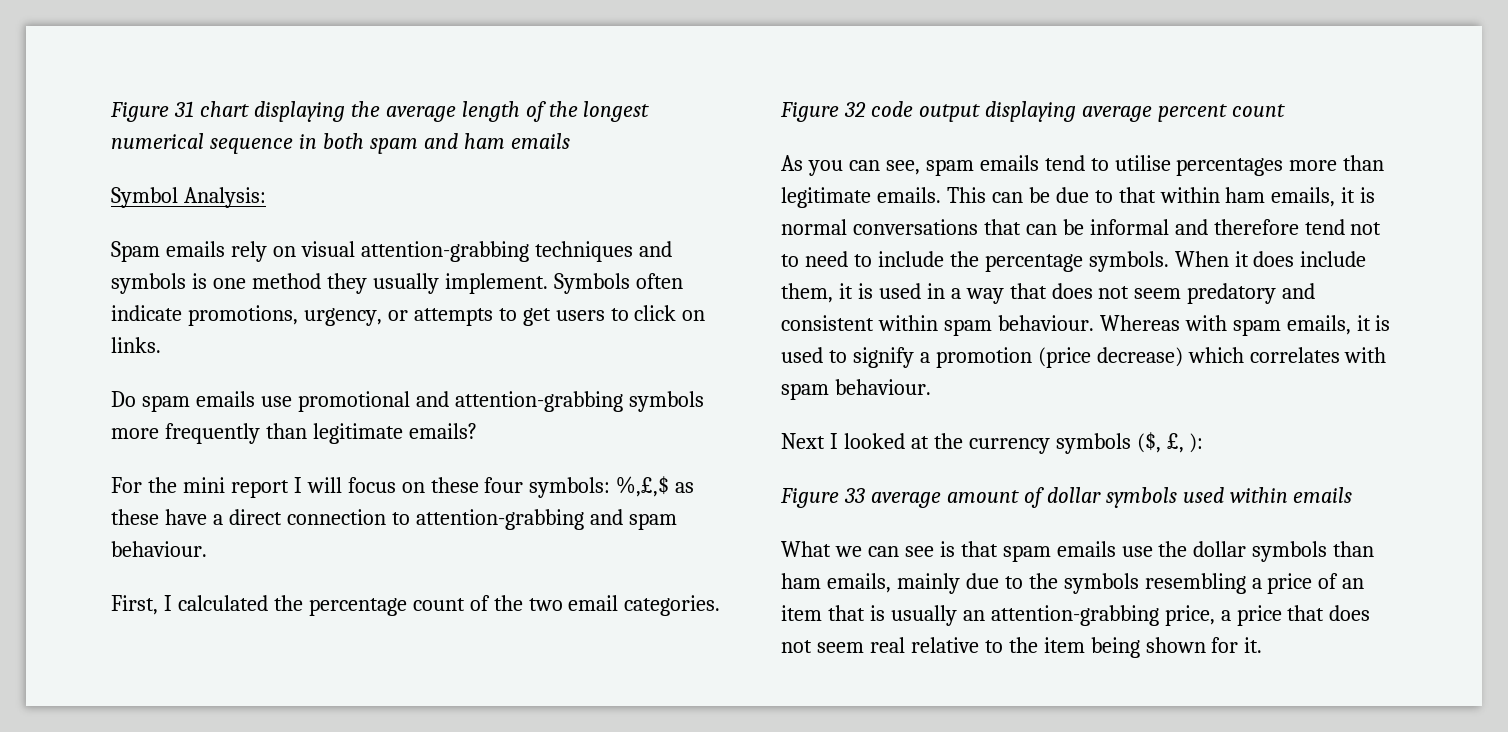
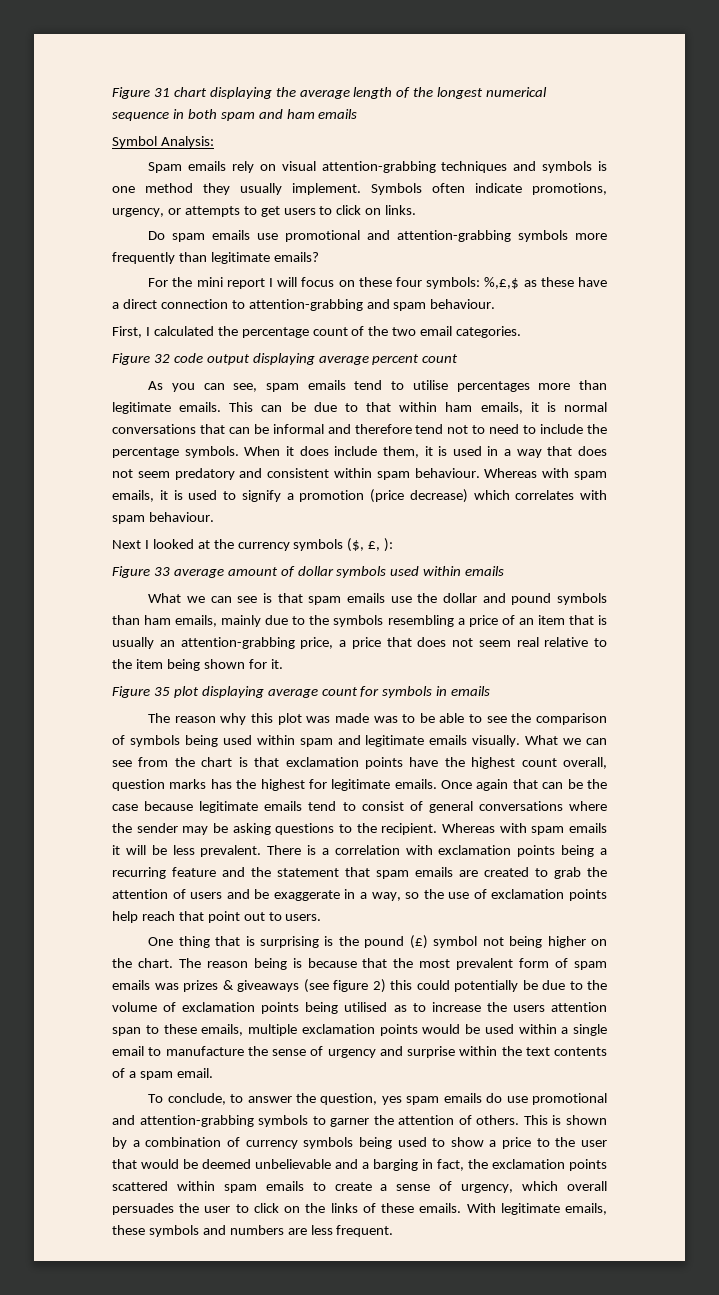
- What we can see is that spam emails use the dollar symbols than ham emails, mainly due to the symbols resembling a price of an item that is usually an attention-grabbing price, a price that does not seem real relative to the item being shown for it.
+ What we can see is that spam emails use the dollar and pound symbols than ham emails, mainly due to the symbols resembling a price of an item that is usually an attention-grabbing price, a price that does not seem real relative to the item being shown for it.
+ Figure 35 plot displaying average count for symbols in emails
+ The reason why this plot was made was to be able to see the comparison of symbols being used within spam and legitimate emails visually. What we can see from the chart is that exclamation points have the highest count overall, question marks has the highest for legitimate emails. Once again that can be the case because legitimate emails tend to consist of general conversations where the sender may be asking questions to the recipient. Whereas with spam emails it will be less prevalent. There is a correlation with exclamation points being a recurring feature and the statement that spam emails are created to grab the attention of users and be exaggerate in a way, so the use of exclamation points help reach that point out to users.
+ One thing that is surprising is the pound (£) symbol not being higher on the chart. The reason being is because that the most prevalent form of spam emails was prizes & giveaways (see figure 2) this could potentially be due to the volume of exclamation points being utilised as to increase the users attention span to these emails, multiple exclamation points would be used within a single email to manufacture the sense of urgency and surprise within the text contents of a spam email.
+ To conclude, to answer the question, yes spam emails do use promotional and attention-grabbing symbols to garner the attention of others. This is shown by a combination of currency symbols being used to show a price to the user that would be deemed unbelievable and a barging in fact, the exclamation points scattered within spam emails to create a sense of urgency, which overall persuades the user to click on the links of these emails. With legitimate emails, these symbols and numbers are less frequent.

